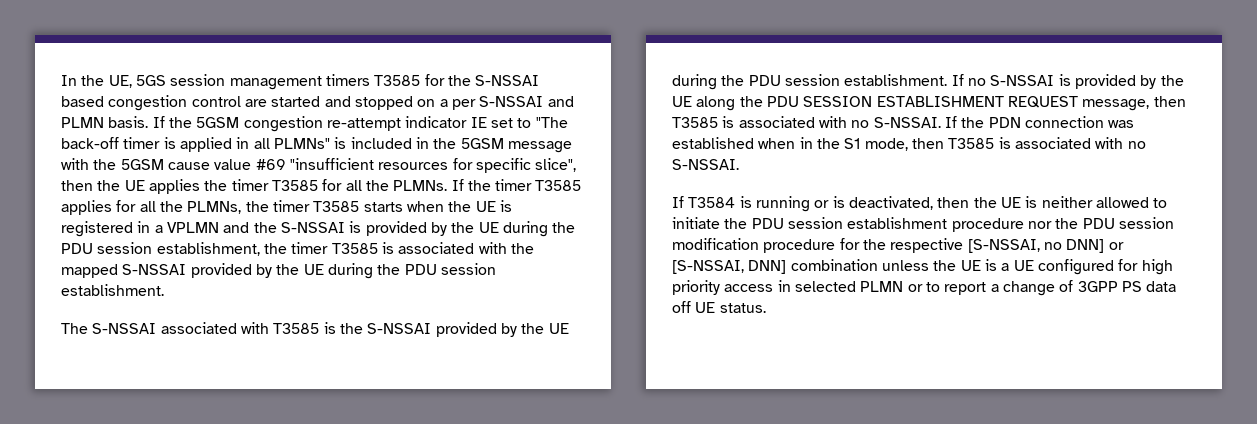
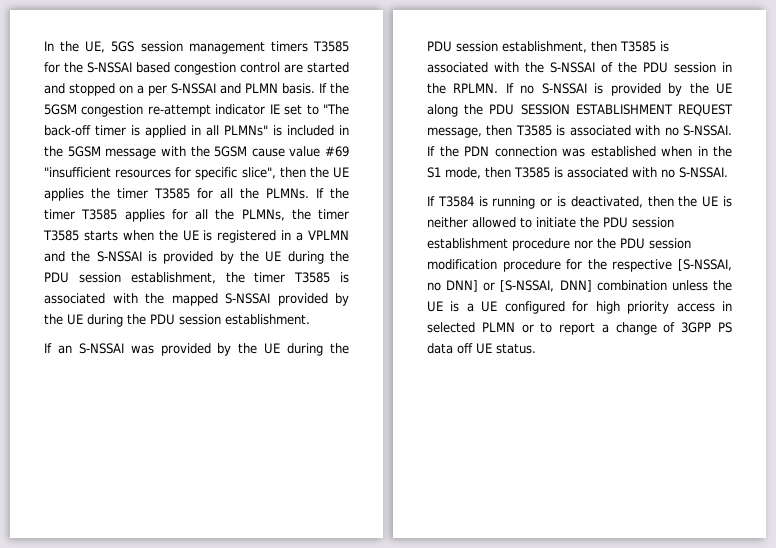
- The S-NSSAI associated with T3585 is the S-NSSAI provided by the UE during the PDU session establishment.
+ If an S-NSSAI was provided by the UE during the PDU session establishment, then T3585 is associated with the S-NSSAI of the PDU session in the RPLMN.

